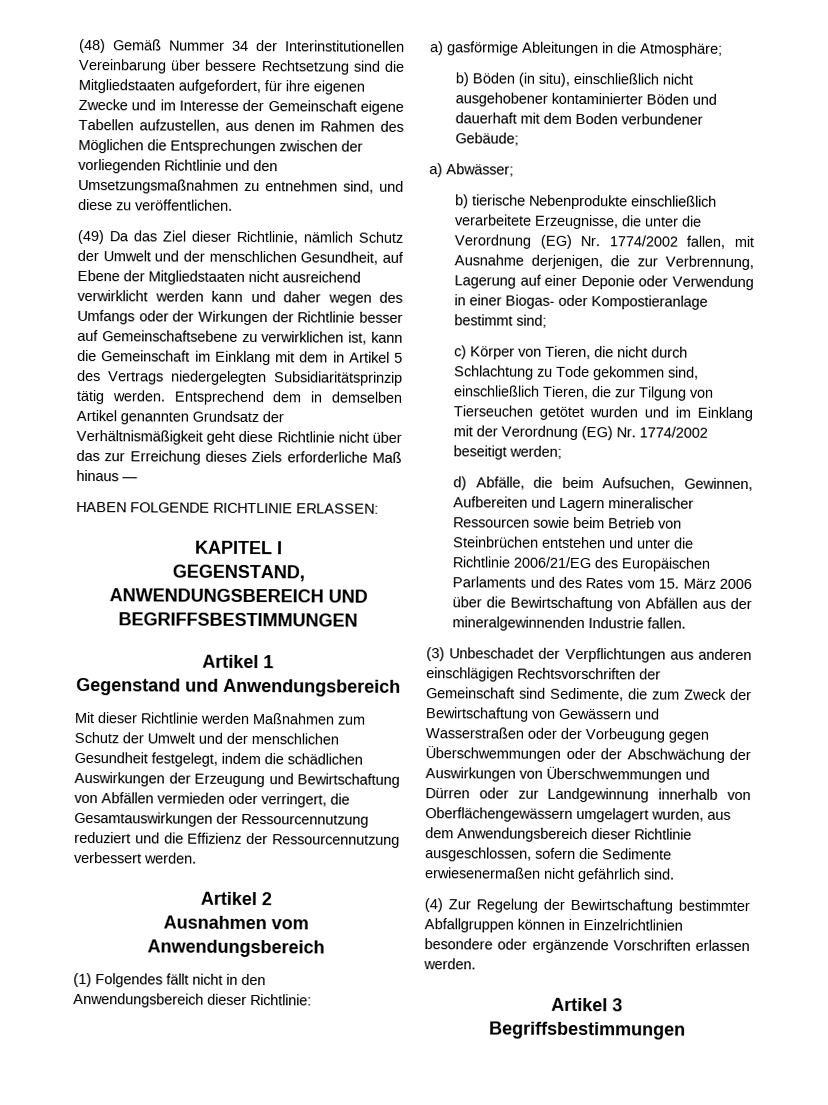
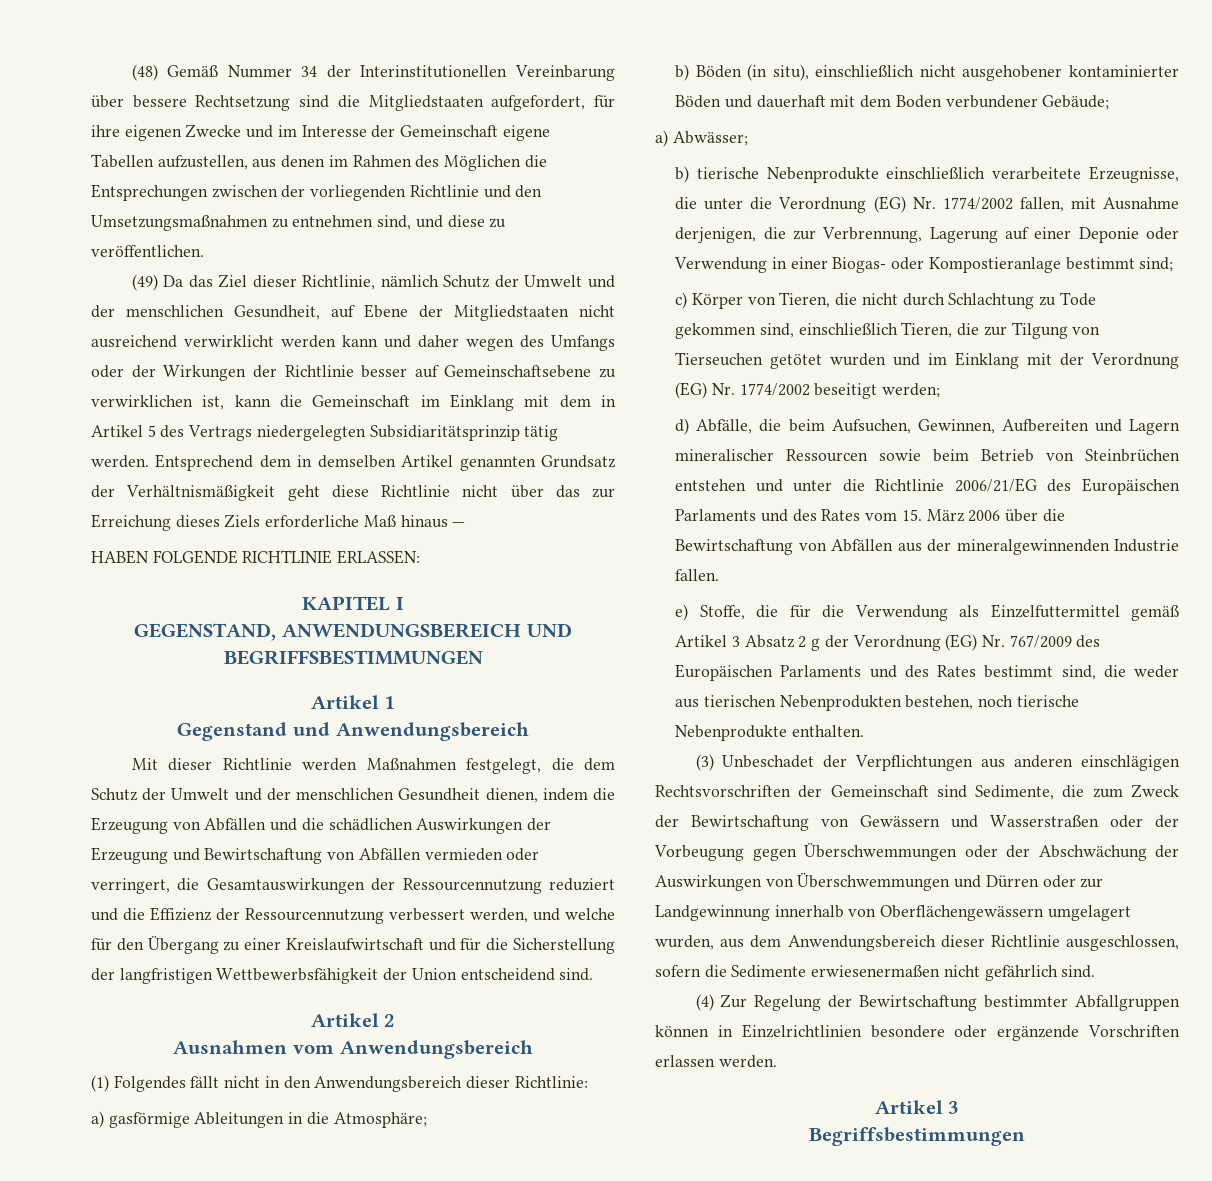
- Mit dieser Richtlinie werden Maßnahmen zum Schutz der Umwelt und der menschlichen Gesundheit festgelegt, indem die schädlichen Auswirkungen der Erzeugung und Bewirtschaftung von Abfällen vermieden oder verringert, die Gesamtauswirkungen der Ressourcennutzung reduziert und die Effizienz der Ressourcennutzung verbessert werden.
+ Mit dieser Richtlinie werden Maßnahmen festgelegt, die dem Schutz der Umwelt und der menschlichen Gesundheit dienen, indem die Erzeugung von Abfällen und die schädlichen Auswirkungen der Erzeugung und Bewirtschaftung von Abfällen vermieden oder verringert, die Gesamtauswirkungen der Ressourcennutzung reduziert und die Effizienz der Ressourcennutzung verbessert werden, und welche für den Übergang zu einer Kreislaufwirtschaft und für die Sicherstellung der langfristigen Wettbewerbsfähigkeit der Union entscheidend sind.
+ e) Stoffe, die für die Verwendung als Einzelfuttermittel gemäß Artikel 3 Absatz 2 g der Verordnung (EG) Nr. 767/2009 des Europäischen Parlaments und des Rates bestimmt sind, die weder aus tierischen Nebenprodukten bestehen, noch tierische Nebenprodukte enthalten.

